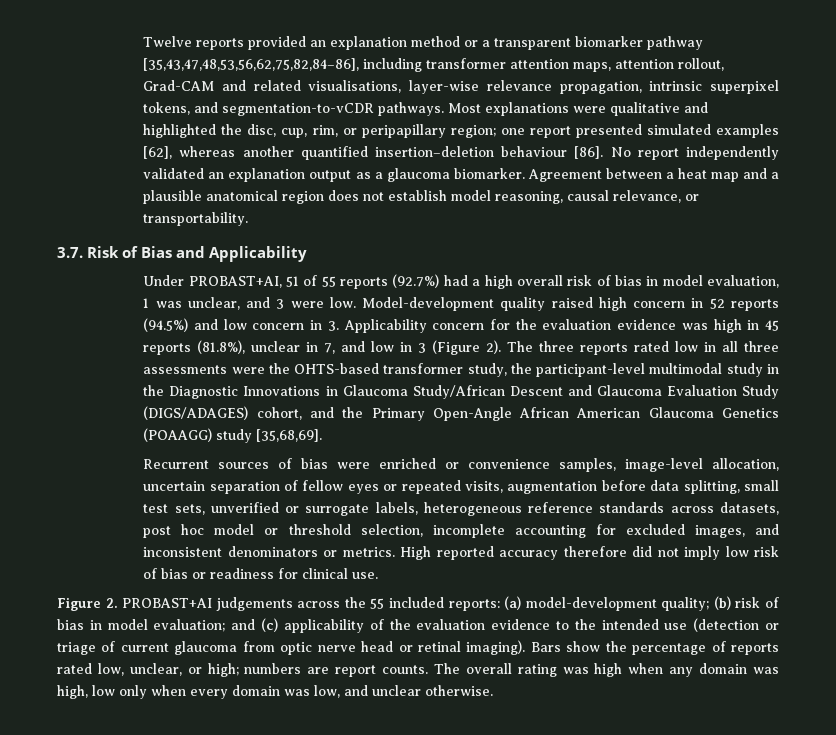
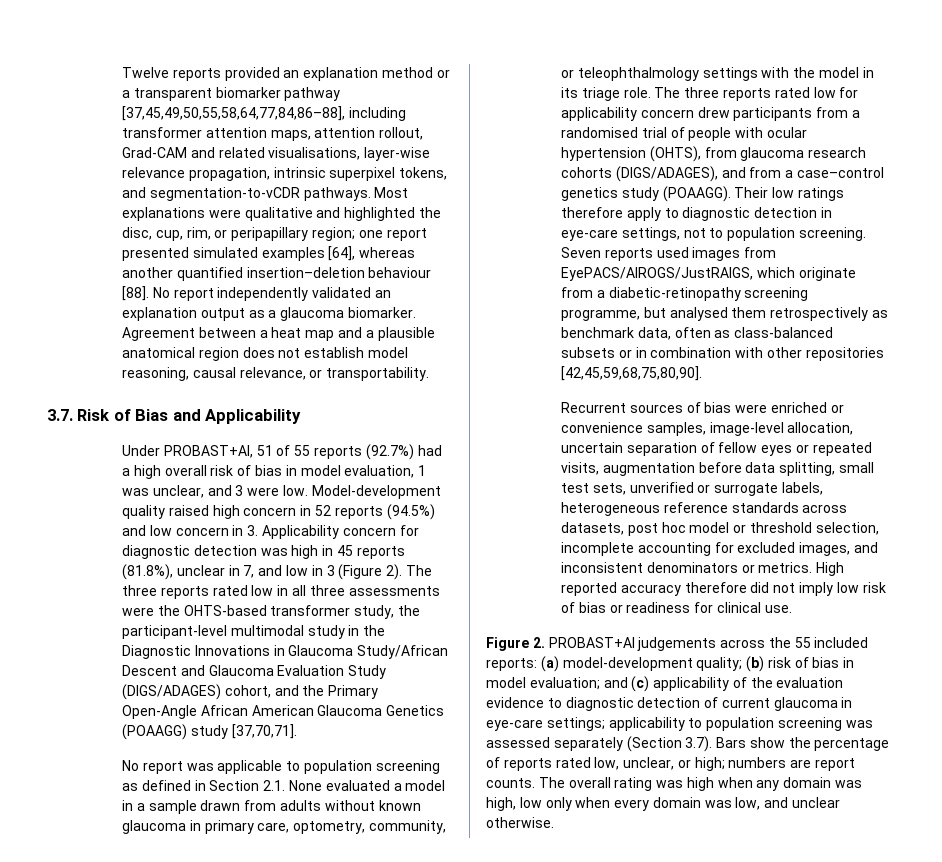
- Twelve reports provided an explanation method or a transparent biomarker pathway [35,43,47,48,53,56,62,75,82,84–86], including transformer attention maps, attention rollout, Grad-CAM and related visualisations, layer-wise relevance propagation, intrinsic superpixel tokens, and segmentation-to-vCDR pathways.
+ Twelve reports provided an explanation method or a transparent biomarker pathway [37,45,49,50,55,58,64,77,84,86–88], including transformer attention maps, attention rollout, Grad-CAM and related visualisations, layer-wise relevance propagation, intrinsic superpixel tokens, and segmentation-to-vCDR pathways.
- Most explanations were qualitative and highlighted the disc, cup, rim, or peripapillary region; one report presented simulated examples [62], whereas another quantified insertion–deletion behaviour [86].
+ Most explanations were qualitative and highlighted the disc, cup, rim, or peripapillary region; one report presented simulated examples [64], whereas another quantified insertion–deletion behaviour [88].
- Model-development quality raised high concern in 52 reports (94.5%) and low concern in 3. Applicability concern for the evaluation evidence was high in 45 reports (81.8%), unclear in 7, and low in 3 (Figure 2).
+ Model-development quality raised high concern in 52 reports (94.5%) and low concern in 3. Applicability concern for diagnostic detection was high in 45 reports (81.8%), unclear in 7, and low in 3 (Figure 2).
- The three reports rated low in all three assessments were the OHTS-based transformer study, the participant-level multimodal study in the Diagnostic Innovations in Glaucoma Study/African Descent and Glaucoma Evaluation Study (DIGS/ADAGES) cohort, and the Primary Open-Angle African American Glaucoma Genetics (POAAGG) study [35,68,69].
+ The three reports rated low in all three assessments were the OHTS-based transformer study, the participant-level multimodal study in the Diagnostic Innovations in Glaucoma Study/African Descent and Glaucoma Evaluation Study (DIGS/ADAGES) cohort, and the Primary Open-Angle African American Glaucoma Genetics (POAAGG) study [37,70,71].
+ No report was applicable to population screening as defined in Section 2.1. None evaluated a model in a sample drawn from adults without known glaucoma in primary care, optometry, community, or teleophthalmology settings with the model in its triage role. The three reports rated low for applicability concern drew participants from a randomised trial of people with ocular hypertension (OHTS), from glaucoma research cohorts (DIGS/ADAGES), and from a case–control genetics study (POAAGG). Their low ratings therefore apply to diagnostic detection in eye-care settings, not to population screening. Seven reports used images from EyePACS/AIROGS/JustRAIGS, which originate from a diabetic-retinopathy screening programme, but analysed them retrospectively as benchmark data, often as class-balanced subsets or in combination with other repositories [42,45,59,68,75,80,90].
- Figure 2. PROBAST+AI judgements across the 55 included reports: (a) model-development quality; (b) risk of bias in model evaluation; and (c) applicability of the evaluation evidence to the intended use (detection or triage of current glaucoma from optic nerve head or retinal imaging). Bars show the percentage of reports rated low, unclear, or high; numbers are report counts.
+ Figure 2. PROBAST+AI judgements across the 55 included reports: (a) model-development quality; (b) risk of bias in model evaluation; and (c) applicability of the evaluation evidence to diagnostic detection of current glaucoma in eye-care settings; applicability to population screening was assessed separately (Section 3.7). Bars show the percentage of reports rated low, unclear, or high; numbers are report counts.

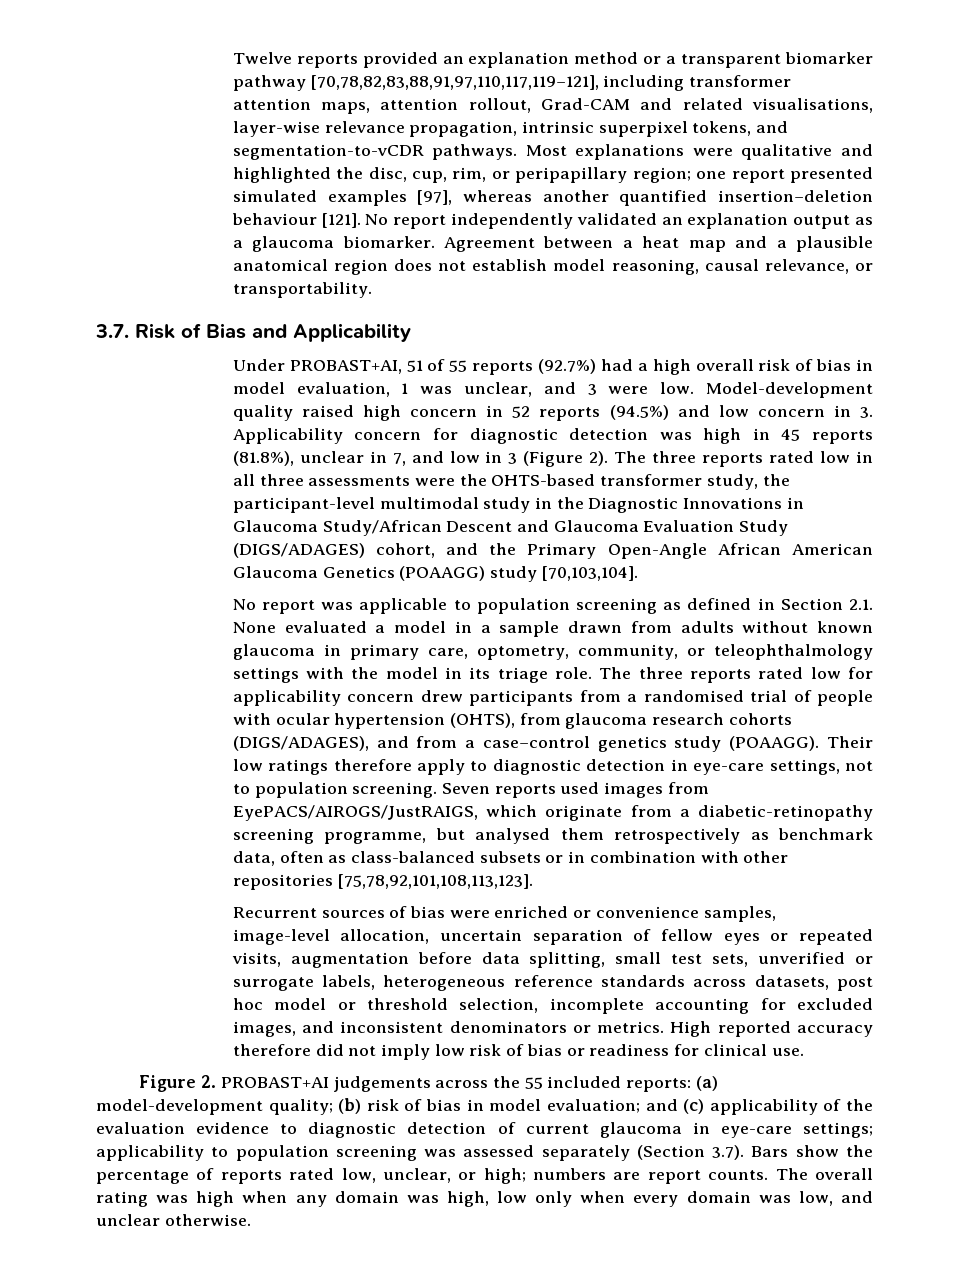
- Twelve reports provided an explanation method or a transparent biomarker pathway [37,45,49,50,55,58,64,77,84,86–88], including transformer attention maps, attention rollout, Grad-CAM and related visualisations, layer-wise relevance propagation, intrinsic superpixel tokens, and segmentation-to-vCDR pathways.
+ Twelve reports provided an explanation method or a transparent biomarker pathway [70,78,82,83,88,91,97,110,117,119–121], including transformer attention maps, attention rollout, Grad-CAM and related visualisations, layer-wise relevance propagation, intrinsic superpixel tokens, and segmentation-to-vCDR pathways.
- Most explanations were qualitative and highlighted the disc, cup, rim, or peripapillary region; one report presented simulated examples [64], whereas another quantified insertion–deletion behaviour [88].
+ Most explanations were qualitative and highlighted the disc, cup, rim, or peripapillary region; one report presented simulated examples [97], whereas another quantified insertion–deletion behaviour [121].
- The three reports rated low in all three assessments were the OHTS-based transformer study, the participant-level multimodal study in the Diagnostic Innovations in Glaucoma Study/African Descent and Glaucoma Evaluation Study (DIGS/ADAGES) cohort, and the Primary Open-Angle African American Glaucoma Genetics (POAAGG) study [37,70,71].
+ The three reports rated low in all three assessments were the OHTS-based transformer study, the participant-level multimodal study in the Diagnostic Innovations in Glaucoma Study/African Descent and Glaucoma Evaluation Study (DIGS/ADAGES) cohort, and the Primary Open-Angle African American Glaucoma Genetics (POAAGG) study [70,103,104].
- Seven reports used images from EyePACS/AIROGS/JustRAIGS, which originate from a diabetic-retinopathy screening programme, but analysed them retrospectively as benchmark data, often as class-balanced subsets or in combination with other repositories [42,45,59,68,75,80,90].
+ Seven reports used images from EyePACS/AIROGS/JustRAIGS, which originate from a diabetic-retinopathy screening programme, but analysed them retrospectively as benchmark data, often as class-balanced subsets or in combination with other repositories [75,78,92,101,108,113,123].

